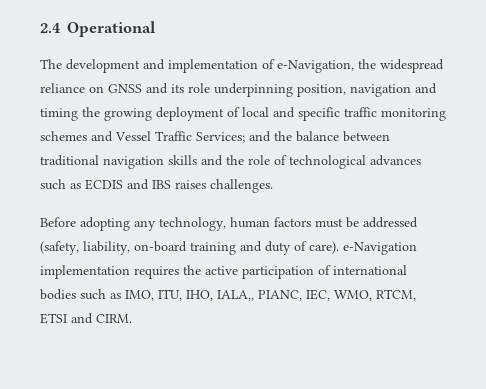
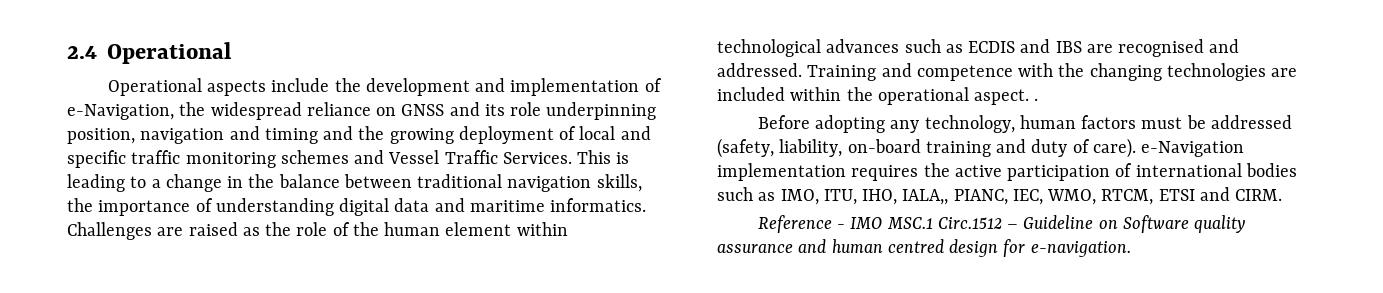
- The development and implementation of e-Navigation, the widespread reliance on GNSS and its role underpinning position, navigation and timing the growing deployment of local and specific traffic monitoring schemes and Vessel Traffic Services; and the balance between traditional navigation skills and the role of technological advances such as ECDIS and IBS raises challenges.
+ Operational aspects include the development and implementation of e-Navigation, the widespread reliance on GNSS and its role underpinning position, navigation and timing and the growing deployment of local and specific traffic monitoring schemes and Vessel Traffic Services. This is leading to a change in the balance between traditional navigation skills, the importance of understanding digital data and maritime informatics. Challenges are raised as the role of the human element within technological advances such as ECDIS and IBS are recognised and addressed. Training and competence with the changing technologies are included within the operational aspect. .
+ Reference - IMO MSC.1 Circ.1512 – Guideline on Software quality assurance and human centred design for e-navigation.

